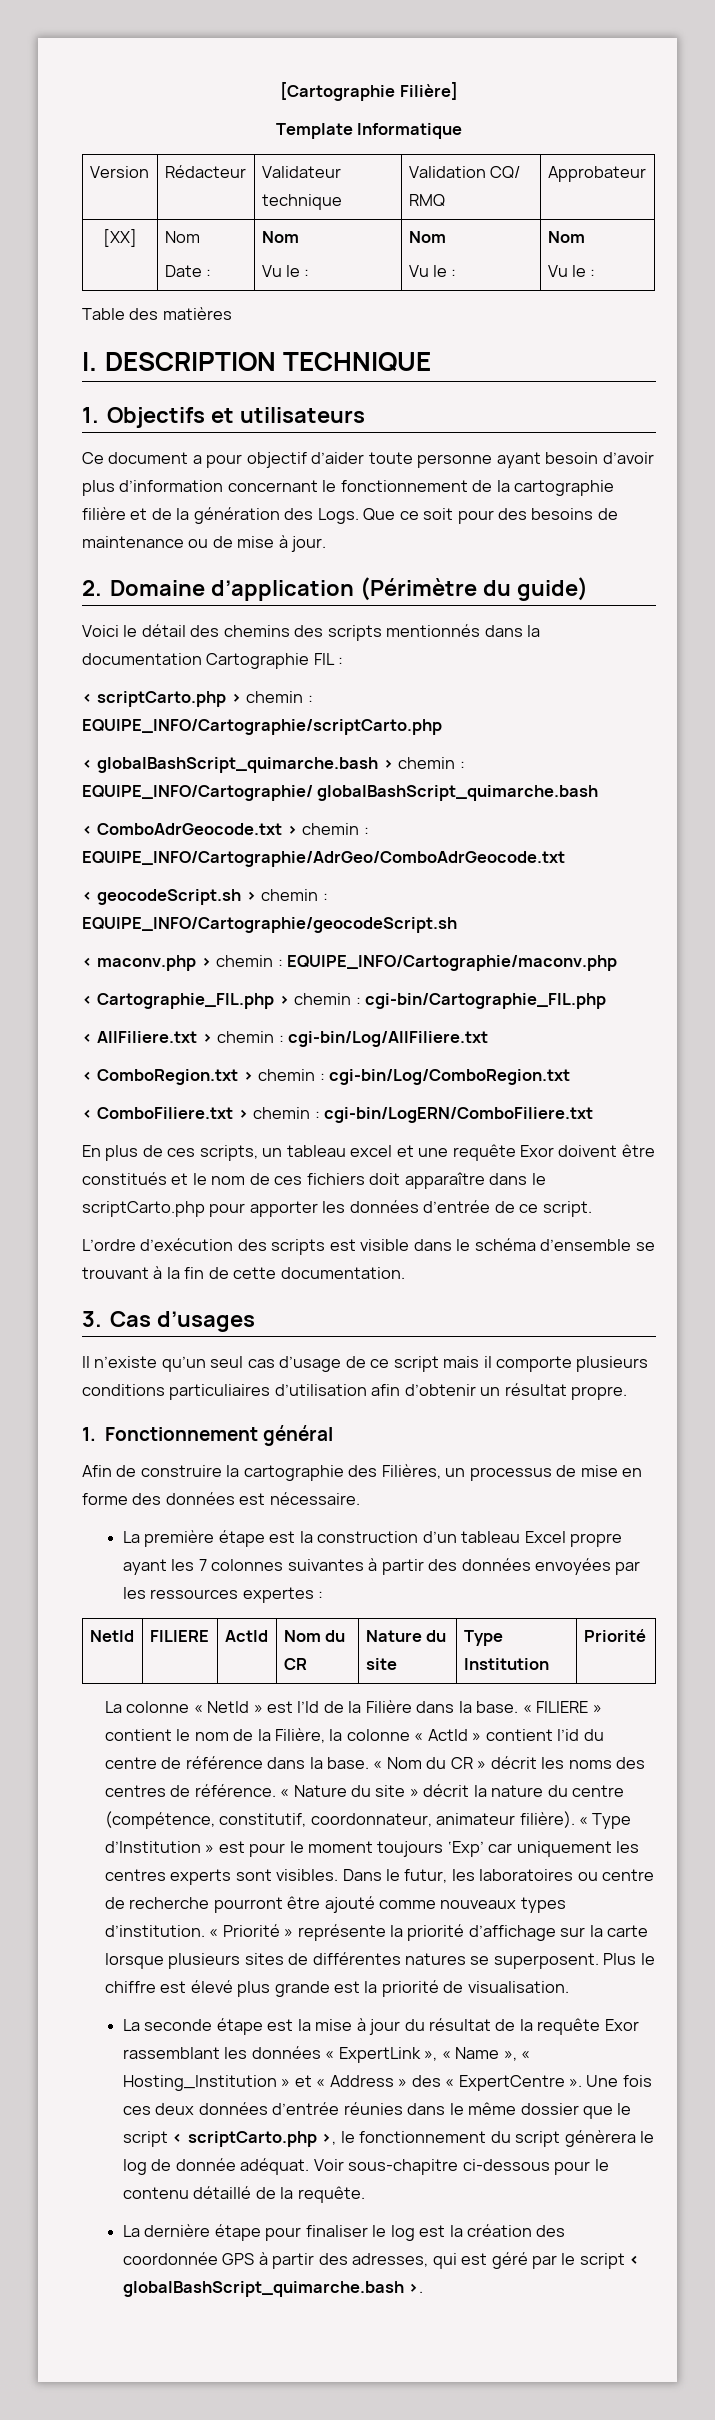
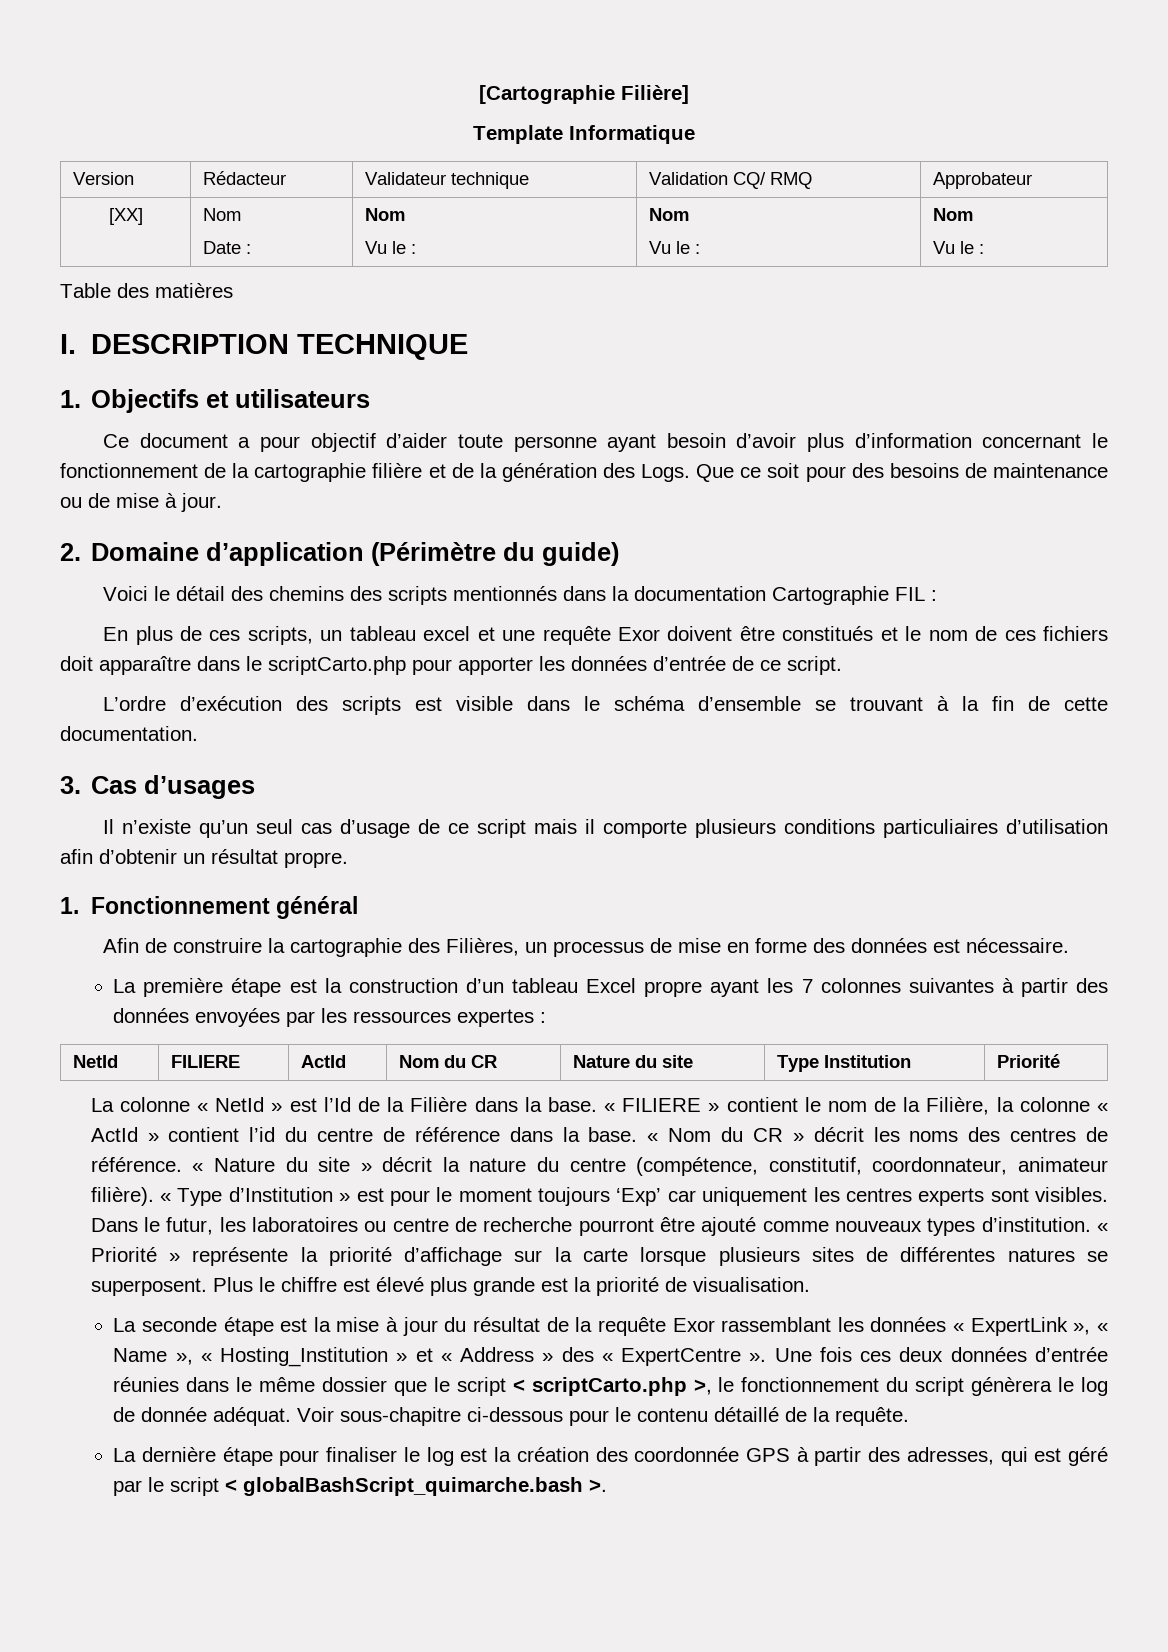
- < scriptCarto.php > chemin : EQUIPE_INFO/Cartographie/scriptCarto.php
- < globalBashScript_quimarche.bash > chemin : EQUIPE_INFO/Cartographie/ globalBashScript_quimarche.bash
- < ComboAdrGeocode.txt > chemin : EQUIPE_INFO/Cartographie/AdrGeo/ComboAdrGeocode.txt
- < geocodeScript.sh > chemin : EQUIPE_INFO/Cartographie/geocodeScript.sh
- < maconv.php > chemin : EQUIPE_INFO/Cartographie/maconv.php
- < Cartographie_FIL.php > chemin : cgi-bin/Cartographie_FIL.php
- < AllFiliere.txt > chemin : cgi-bin/Log/AllFiliere.txt
- < ComboRegion.txt > chemin : cgi-bin/Log/ComboRegion.txt
- < ComboFiliere.txt > chemin : cgi-bin/LogERN/ComboFiliere.txt

